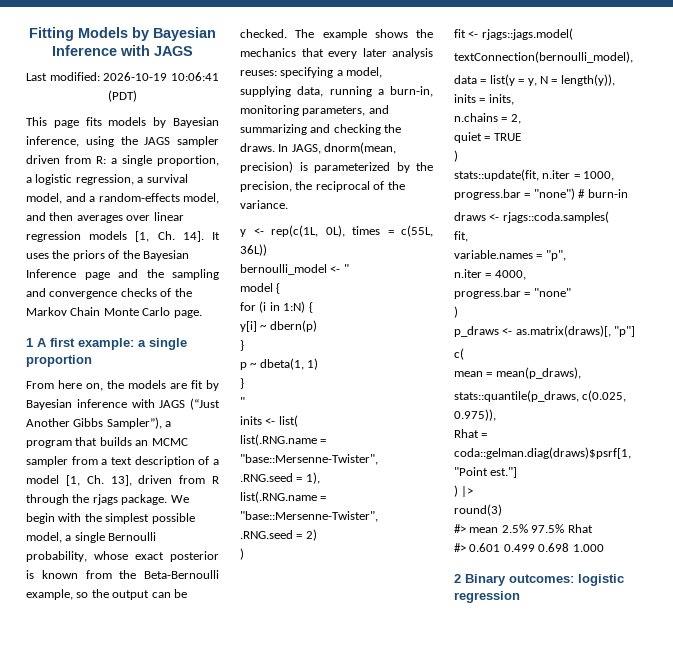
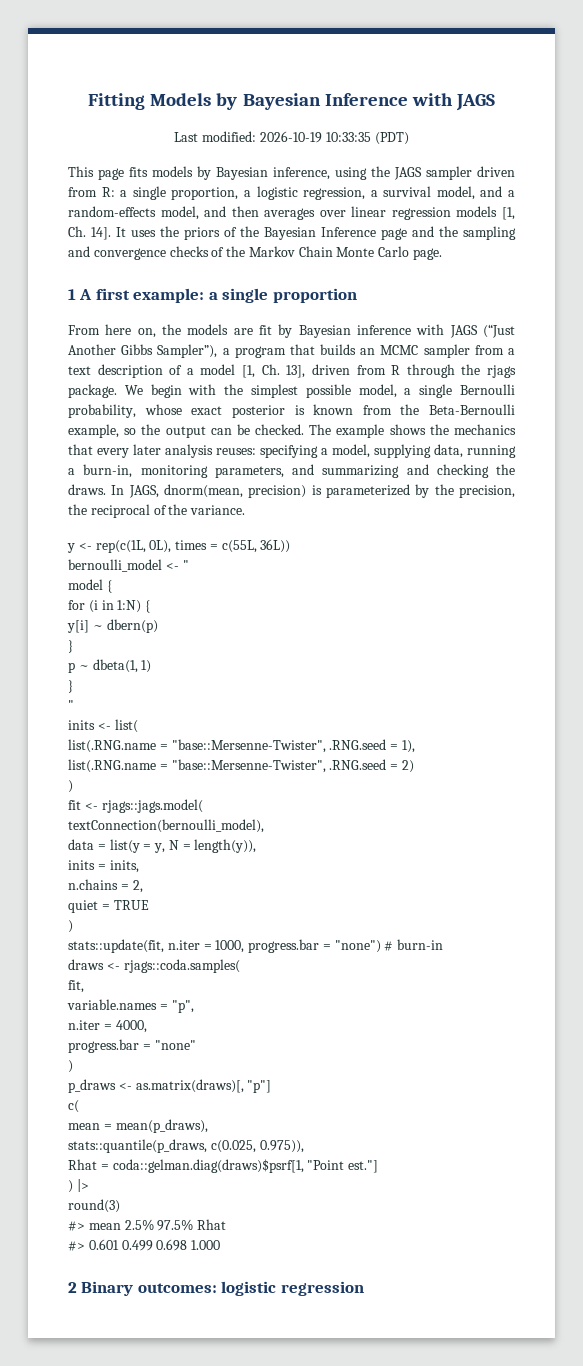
- Last modified: 2026-10-19 10:06:41 (PDT)
+ Last modified: 2026-10-19 10:33:35 (PDT)

